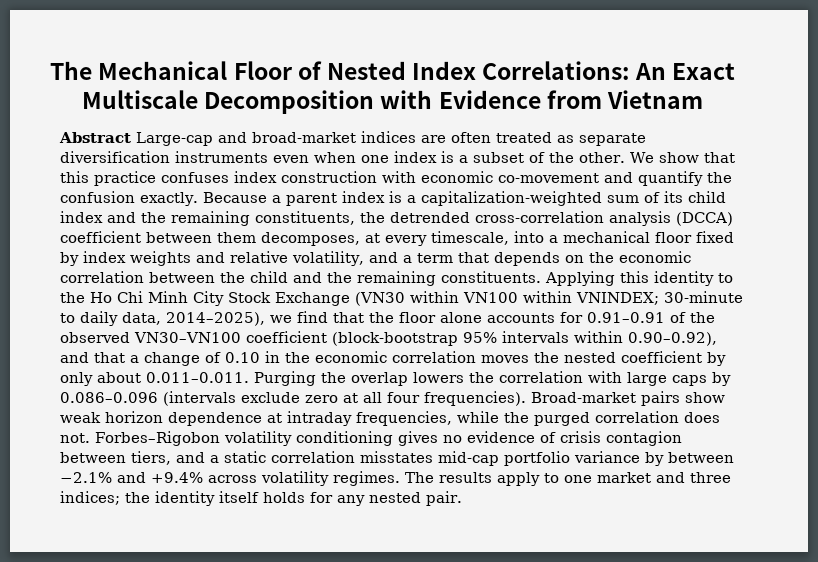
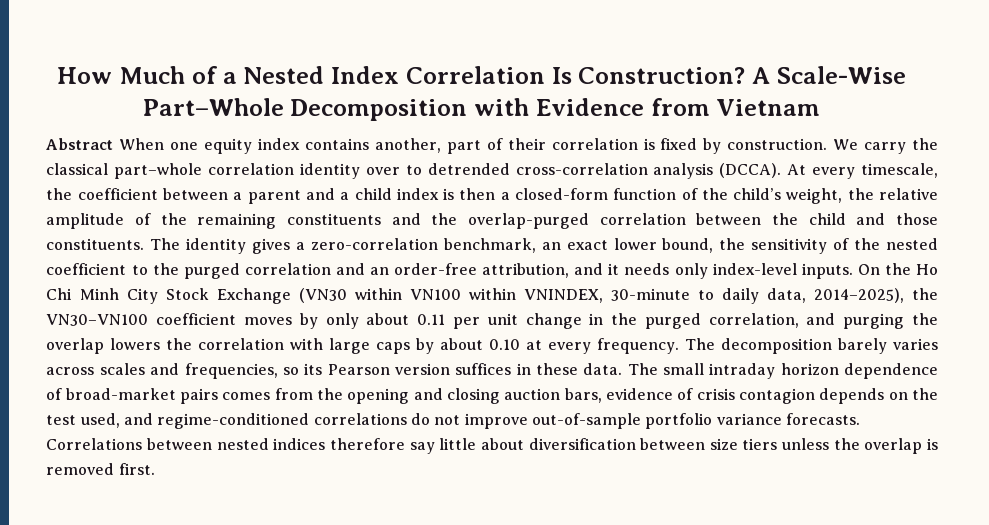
- The Mechanical Floor of Nested Index Correlations: An Exact Multiscale Decomposition with Evidence from Vietnam
+ How Much of a Nested Index Correlation Is Construction? A Scale-Wise Part–Whole Decomposition with Evidence from Vietnam
- Abstract Large-cap and broad-market indices are often treated as separate diversification instruments even when one index is a subset of the other. We show that this practice confuses index construction with economic co-movement and quantify the confusion exactly. Because a parent index is a capitalization-weighted sum of its child index and the remaining constituents, the detrended cross-correlation analysis (DCCA) coefficient between them decomposes, at every timescale, into a mechanical floor fixed by index weights and relative volatility, and a term that depends on the economic correlation between the child and the remaining constituents. Applying this identity to the Ho Chi Minh City Stock Exchange (VN30 within VN100 within VNINDEX; 30-minute to daily data, 2014–2025), we find that the floor alone accounts for 0.91–0.91 of the observed VN30–VN100 coefficient (block-bootstrap 95% intervals within 0.90–0.92), and that a change of 0.10 in the economic correlation moves the nested coefficient by only about 0.011–0.011. Purging the overlap lowers the correlation with large caps by 0.086–0.096 (intervals exclude zero at all four frequencies). Broad-market pairs show weak horizon dependence at intraday frequencies, while the purged correlation does not. Forbes–Rigobon volatility conditioning gives no evidence of crisis contagion between tiers, and a static correlation misstates mid-cap portfolio variance by between −2.1% and +9.4% across volatility regimes. The results apply to one market and three indices; the identity itself holds for any nested pair.
+ Abstract When one equity index contains another, part of their correlation is fixed by construction. We carry the classical part–whole correlation identity over to detrended cross-correlation analysis (DCCA). At every timescale, the coefficient between a parent and a child index is then a closed-form function of the child’s weight, the relative amplitude of the remaining constituents and the overlap-purged correlation between the child and those constituents. The identity gives a zero-correlation benchmark, an exact lower bound, the sensitivity of the nested coefficient to the purged correlation and an order-free attribution, and it needs only index-level inputs. On the Ho Chi Minh City Stock Exchange (VN30 within VN100 within VNINDEX, 30-minute to daily data, 2014–2025), the VN30–VN100 coefficient moves by only about 0.11 per unit change in the purged correlation, and purging the overlap lowers the correlation with large caps by about 0.10 at every frequency. The decomposition barely varies across scales and frequencies, so its Pearson version suffices in these data. The small intraday horizon dependence of broad-market pairs comes from the opening and closing auction bars, evidence of crisis contagion depends on the test used, and regime-conditioned correlations do not improve out-of-sample portfolio variance forecasts. Correlations between nested indices therefore say little about diversification between size tiers unless the overlap is removed first.

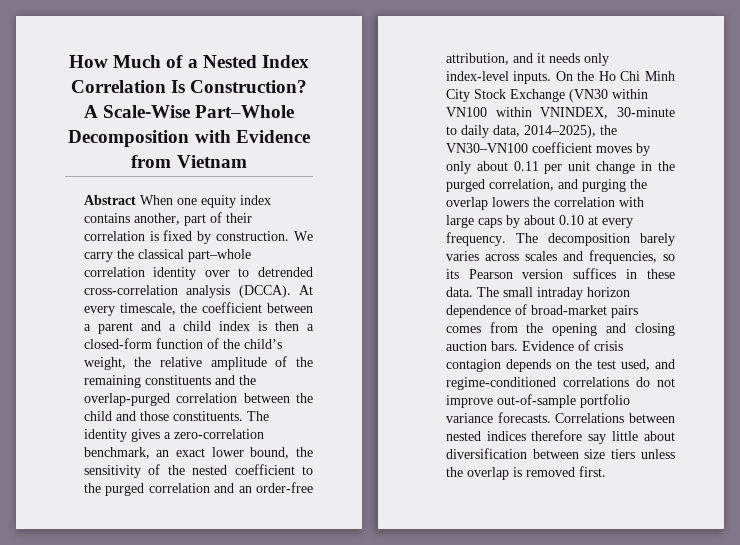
- The small intraday horizon dependence of broad-market pairs comes from the opening and closing auction bars, evidence of crisis contagion depends on the test used, and regime-conditioned correlations do not improve out-of-sample portfolio variance forecasts.
+ The small intraday horizon dependence of broad-market pairs comes from the opening and closing auction bars. Evidence of crisis contagion depends on the test used, and regime-conditioned correlations do not improve out-of-sample portfolio variance forecasts.

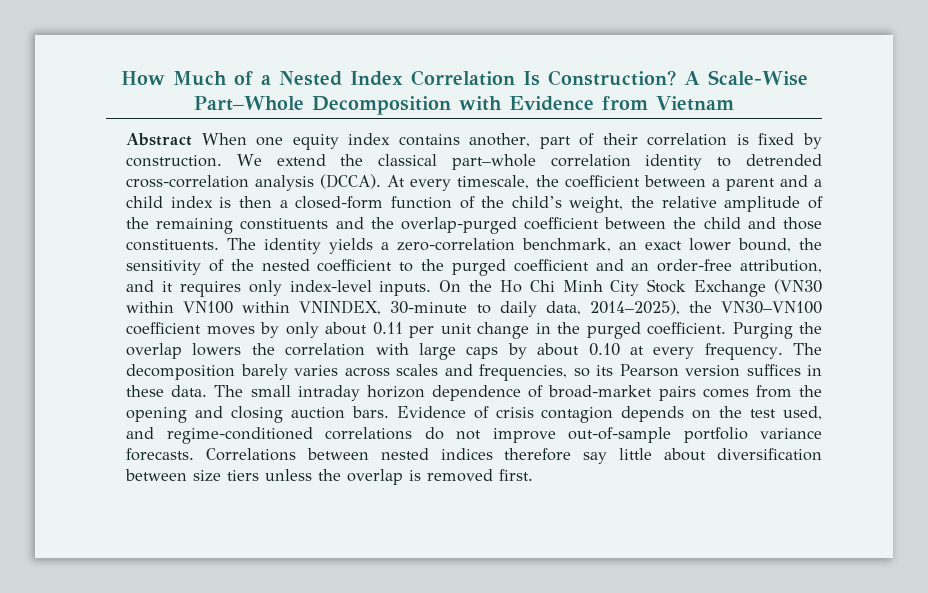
- We carry the classical part–whole correlation identity over to detrended cross-correlation analysis (DCCA).
+ We extend the classical part–whole correlation identity to detrended cross-correlation analysis (DCCA).
- At every timescale, the coefficient between a parent and a child index is then a closed-form function of the child’s weight, the relative amplitude of the remaining constituents and the overlap-purged correlation between the child and those constituents.
+ At every timescale, the coefficient between a parent and a child index is then a closed-form function of the child’s weight, the relative amplitude of the remaining constituents and the overlap-purged coefficient between the child and those constituents.
- The identity gives a zero-correlation benchmark, an exact lower bound, the sensitivity of the nested coefficient to the purged correlation and an order-free attribution, and it needs only index-level inputs.
+ The identity yields a zero-correlation benchmark, an exact lower bound, the sensitivity of the nested coefficient to the purged coefficient and an order-free attribution, and it requires only index-level inputs.
- On the Ho Chi Minh City Stock Exchange (VN30 within VN100 within VNINDEX, 30-minute to daily data, 2014–2025), the VN30–VN100 coefficient moves by only about 0.11 per unit change in the purged correlation, and purging the overlap lowers the correlation with large caps by about 0.10 at every frequency.
+ On the Ho Chi Minh City Stock Exchange (VN30 within VN100 within VNINDEX, 30-minute to daily data, 2014–2025), the VN30–VN100 coefficient moves by only about 0.11 per unit change in the purged coefficient. Purging the overlap lowers the correlation with large caps by about 0.10 at every frequency.

